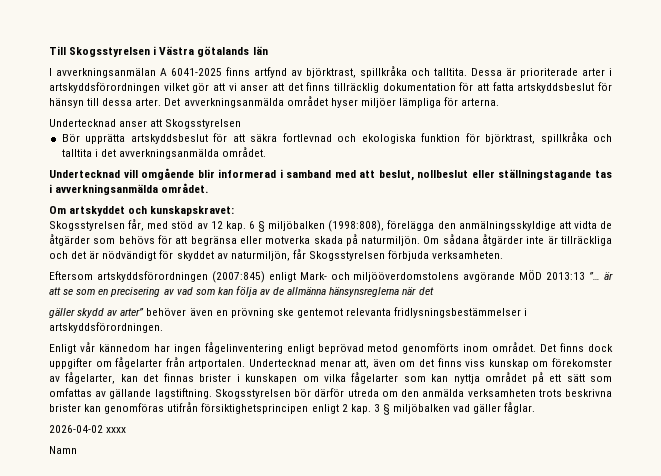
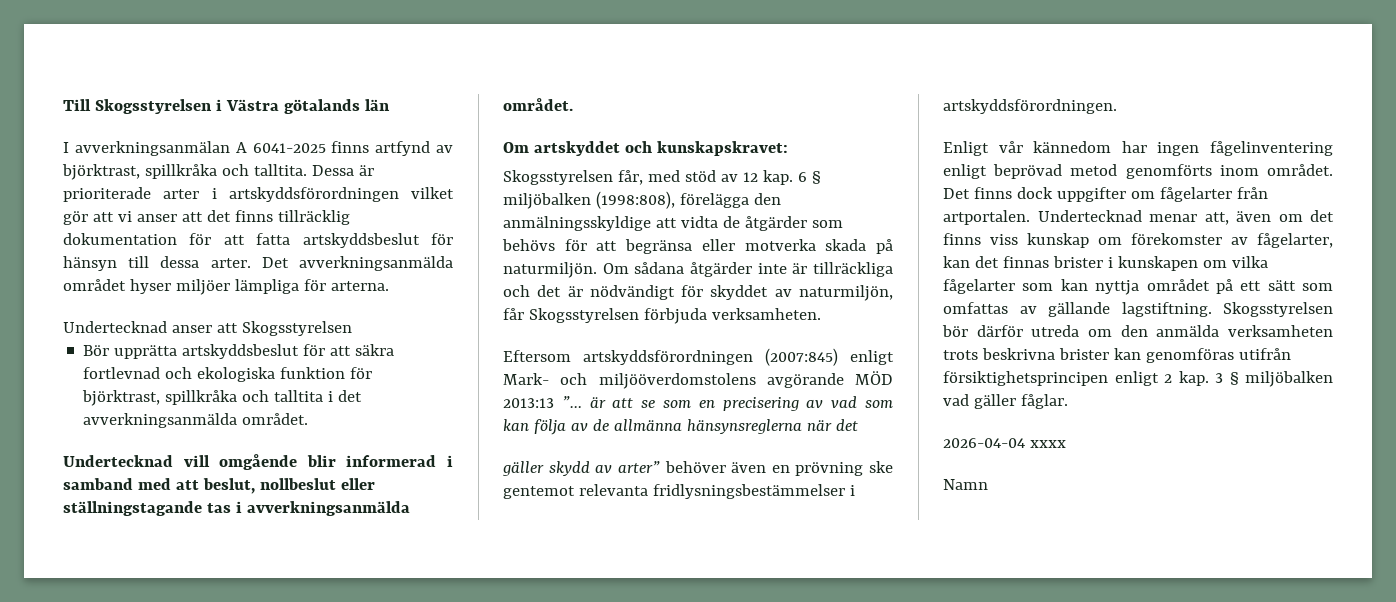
- 2026-04-02 xxxx
+ 2026-04-04 xxxx

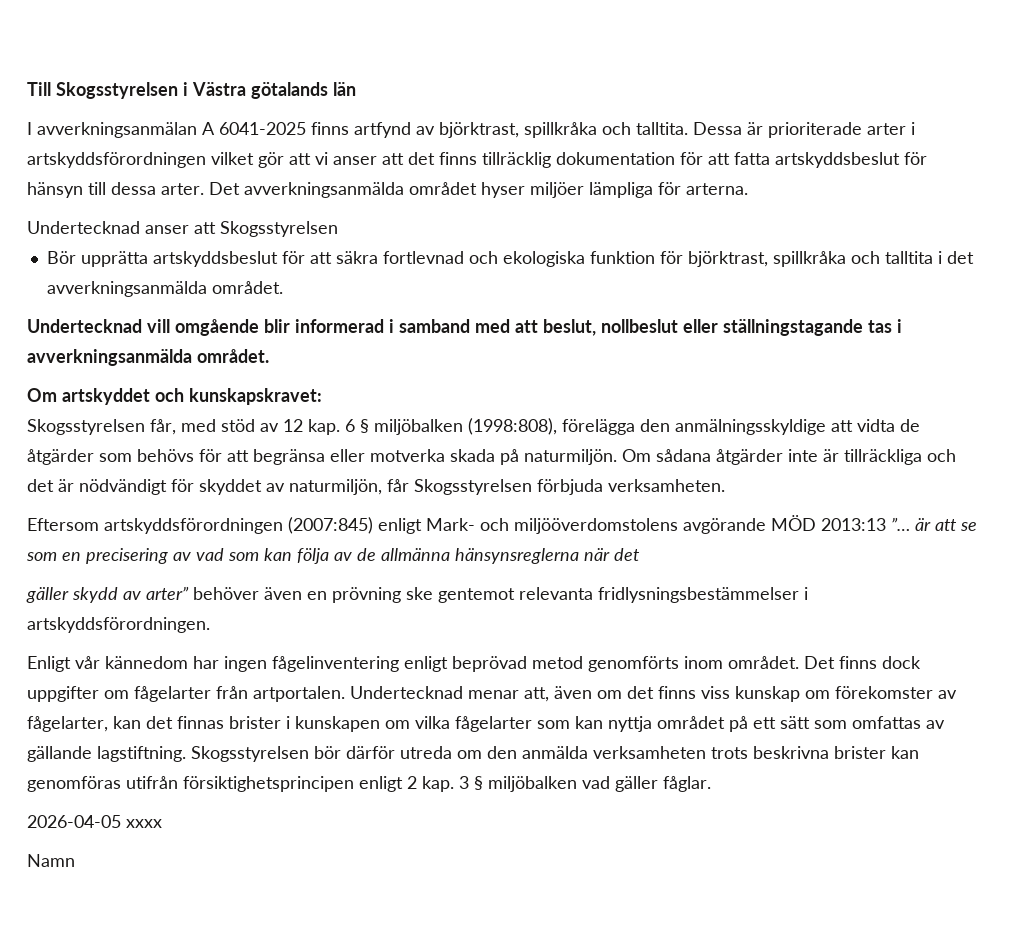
- 2026-04-04 xxxx
+ 2026-04-05 xxxx

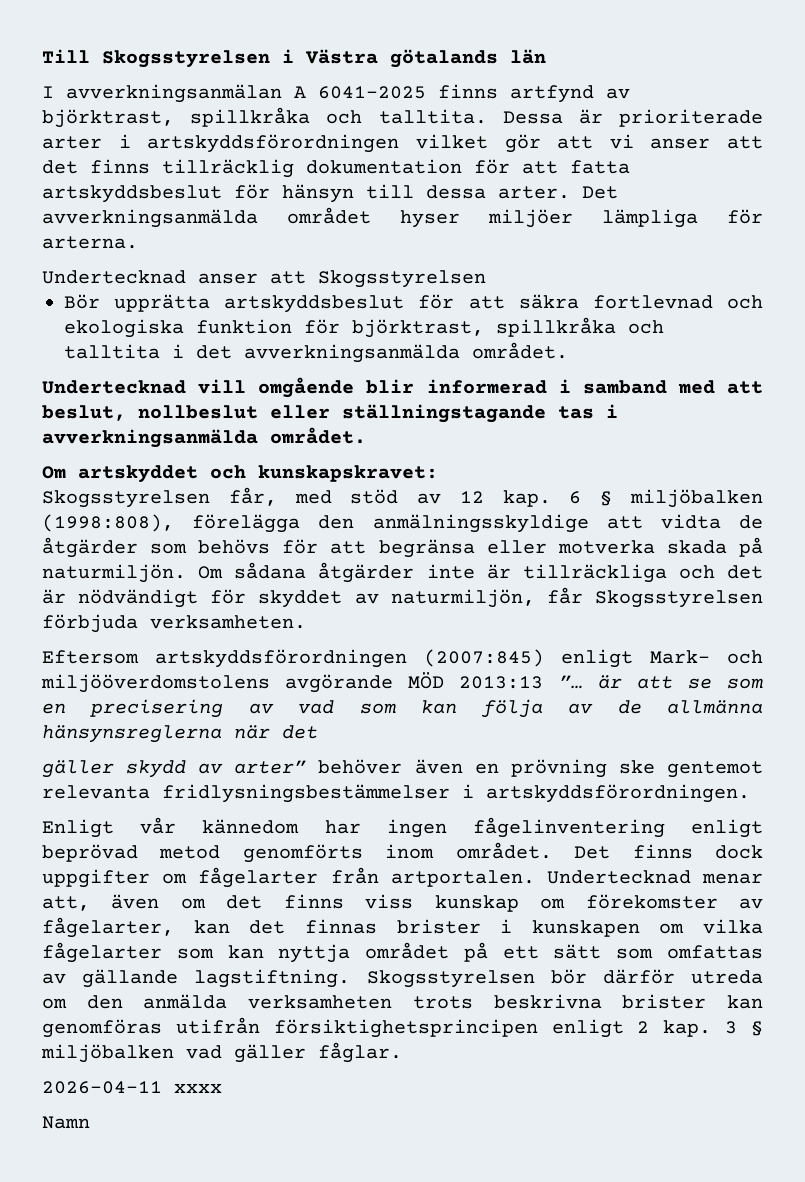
- 2026-04-05 xxxx
+ 2026-04-11 xxxx

